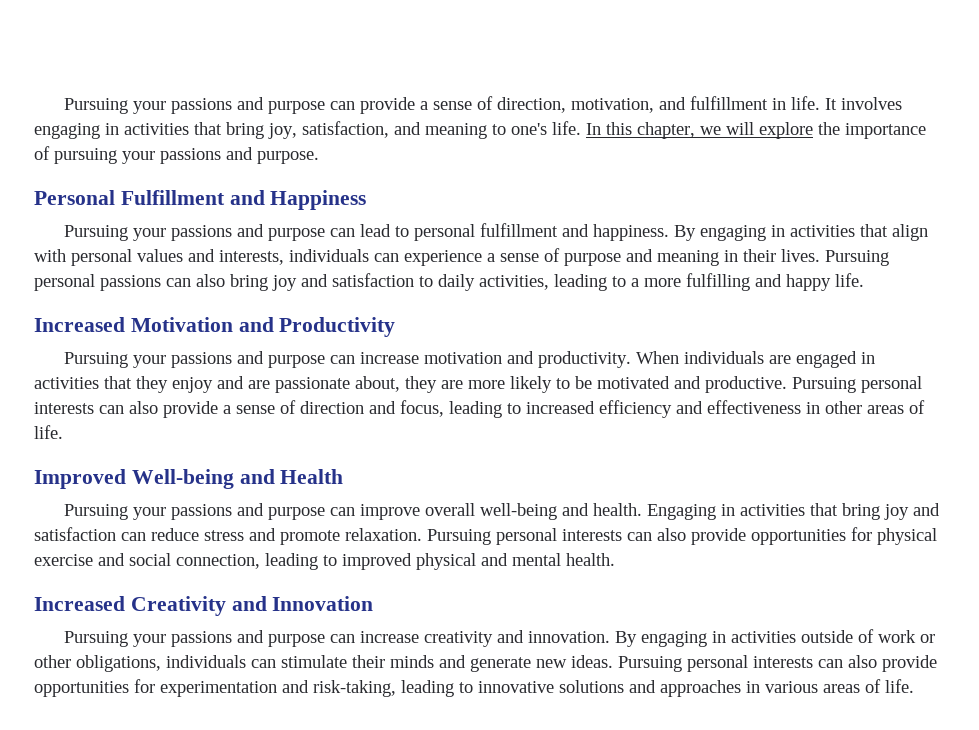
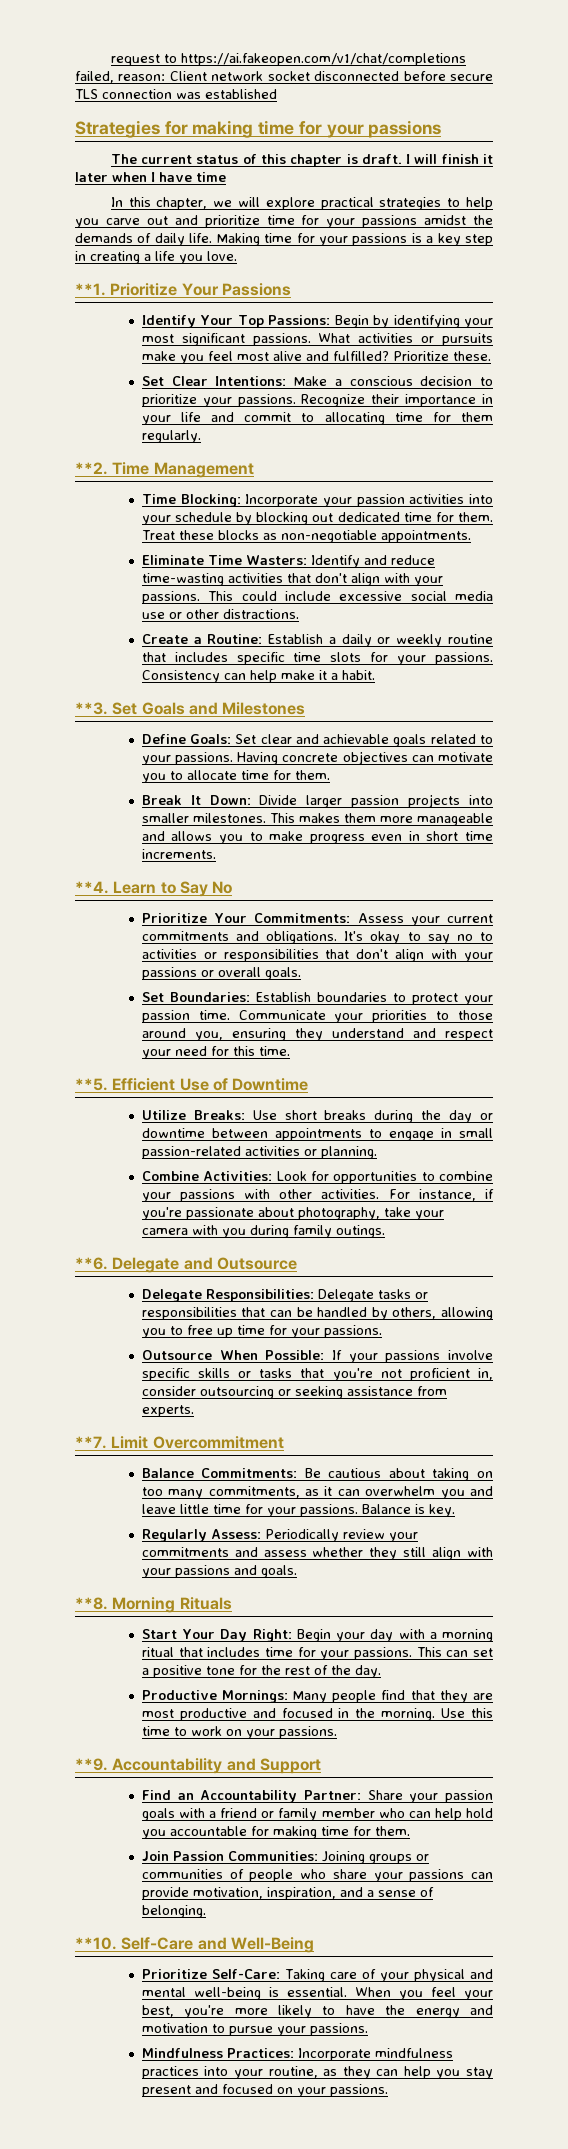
- Pursuing your passions and purpose can provide a sense of direction, motivation, and fulfillment in life. It involves engaging in activities that bring joy, satisfaction, and meaning to one's life. In this chapter, we will explore the importance of pursuing your passions and purpose.
- Personal Fulfillment and Happiness
- Pursuing your passions and purpose can lead to personal fulfillment and happiness. By engaging in activities that align with personal values and interests, individuals can experience a sense of purpose and meaning in their lives. Pursuing personal passions can also bring joy and satisfaction to daily activities, leading to a more fulfilling and happy life.
- Increased Motivation and Productivity
- Pursuing your passions and purpose can increase motivation and productivity. When individuals are engaged in activities that they enjoy and are passionate about, they are more likely to be motivated and productive. Pursuing personal interests can also provide a sense of direction and focus, leading to increased efficiency and effectiveness in other areas of life.
- Improved Well-being and Health
- Pursuing your passions and purpose can improve overall well-being and health. Engaging in activities that bring joy and satisfaction can reduce stress and promote relaxation. Pursuing personal interests can also provide opportunities for physical exercise and social connection, leading to improved physical and mental health.
- Increased Creativity and Innovation
- Pursuing your passions and purpose can increase creativity and innovation. By engaging in activities outside of work or other obligations, individuals can stimulate their minds and generate new ideas. Pursuing personal interests can also provide opportunities for experimentation and risk-taking, leading to innovative solutions and approaches in various areas of life.
+ request to https://ai.fakeopen.com/v1/chat/completions failed, reason: Client network socket disconnected before secure TLS connection was established
+ Strategies for making time for your passions
+ The current status of this chapter is draft. I will finish it later when I have time
+ In this chapter, we will explore practical strategies to help you carve out and prioritize time for your passions amidst the demands of daily life. Making time for your passions is a key step in creating a life you love.
+ **1. Prioritize Your Passions
+ Identify Your Top Passions: Begin by identifying your most significant passions. What activities or pursuits make you feel most alive and fulfilled? Prioritize these.
+ Set Clear Intentions: Make a conscious decision to prioritize your passions. Recognize their importance in your life and commit to allocating time for them regularly.
+ **2. Time Management
+ Time Blocking: Incorporate your passion activities into your schedule by blocking out dedicated time for them. Treat these blocks as non-negotiable appointments.
+ Eliminate Time Wasters: Identify and reduce time-wasting activities that don't align with your passions. This could include excessive social media use or other distractions.
+ Create a Routine: Establish a daily or weekly routine that includes specific time slots for your passions. Consistency can help make it a habit.
+ **3. Set Goals and Milestones
+ Define Goals: Set clear and achievable goals related to your passions. Having concrete objectives can motivate you to allocate time for them.
+ Break It Down: Divide larger passion projects into smaller milestones. This makes them more manageable and allows you to make progress even in short time increments.
+ **4. Learn to Say No
+ Prioritize Your Commitments: Assess your current commitments and obligations. It's okay to say no to activities or responsibilities that don't align with your passions or overall goals.
+ Set Boundaries: Establish boundaries to protect your passion time. Communicate your priorities to those around you, ensuring they understand and respect your need for this time.
+ **5. Efficient Use of Downtime
+ Utilize Breaks: Use short breaks during the day or downtime between appointments to engage in small passion-related activities or planning.
+ Combine Activities: Look for opportunities to combine your passions with other activities. For instance, if you're passionate about photography, take your camera with you during family outings.
+ **6. Delegate and Outsource
+ Delegate Responsibilities: Delegate tasks or responsibilities that can be handled by others, allowing you to free up time for your passions.
+ Outsource When Possible: If your passions involve specific skills or tasks that you're not proficient in, consider outsourcing or seeking assistance from experts.
+ **7. Limit Overcommitment
+ Balance Commitments: Be cautious about taking on too many commitments, as it can overwhelm you and leave little time for your passions. Balance is key.
+ Regularly Assess: Periodically review your commitments and assess whether they still align with your passions and goals.
+ **8. Morning Rituals
+ Start Your Day Right: Begin your day with a morning ritual that includes time for your passions. This can set a positive tone for the rest of the day.
+ Productive Mornings: Many people find that they are most productive and focused in the morning. Use this time to work on your passions.
+ **9. Accountability and Support
+ Find an Accountability Partner: Share your passion goals with a friend or family member who can help hold you accountable for making time for them.
+ Join Passion Communities: Joining groups or communities of people who share your passions can provide motivation, inspiration, and a sense of belonging.
+ **10. Self-Care and Well-Being
+ Prioritize Self-Care: Taking care of your physical and mental well-being is essential. When you feel your best, you're more likely to have the energy and motivation to pursue your passions.
+ Mindfulness Practices: Incorporate mindfulness practices into your routine, as they can help you stay present and focused on your passions.

